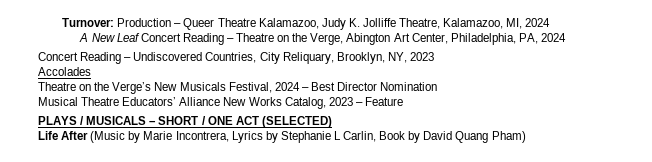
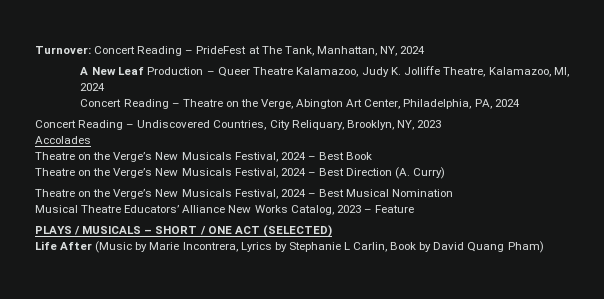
- Turnover: Production – Queer Theatre Kalamazoo, Judy K. Jolliffe Theatre, Kalamazoo, MI, 2024
+ Turnover: Concert Reading – PrideFest at The Tank, Manhattan, NY, 2024
+ A New Leaf Production – Queer Theatre Kalamazoo, Judy K. Jolliffe Theatre, Kalamazoo, MI, 2024
- A New Leaf Concert Reading – Theatre on the Verge, Abington Art Center, Philadelphia, PA, 2024
+ Concert Reading – Theatre on the Verge, Abington Art Center, Philadelphia, PA, 2024
- Theatre on the Verge’s New Musicals Festival, 2024 – Best Director Nomination
+ Theatre on the Verge’s New Musicals Festival, 2024 – Best Book
+ Theatre on the Verge’s New Musicals Festival, 2024 – Best Direction (A. Curry)
+ Theatre on the Verge’s New Musicals Festival, 2024 – Best Musical Nomination

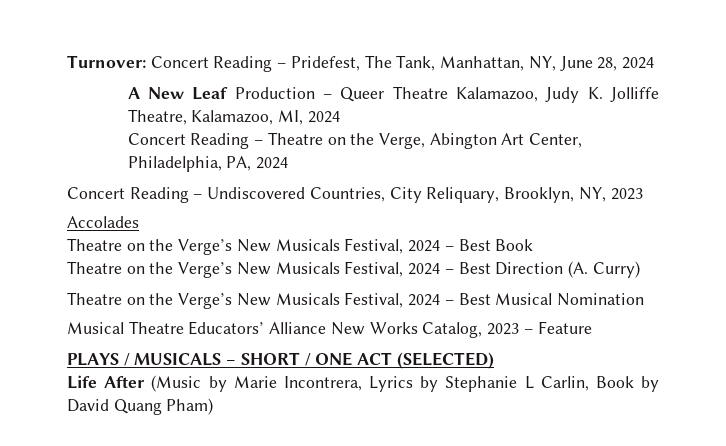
- Turnover: Concert Reading – PrideFest at The Tank, Manhattan, NY, 2024
+ Turnover: Concert Reading – Pridefest, The Tank, Manhattan, NY, June 28, 2024

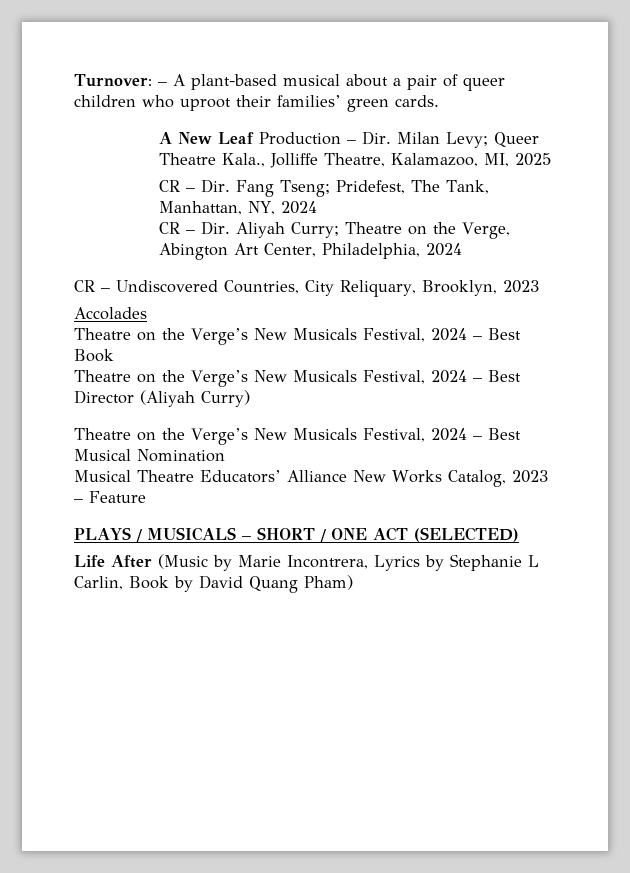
- Turnover: Concert Reading – Pridefest, The Tank, Manhattan, NY, June 28, 2024
+ Turnover: – A plant-based musical about a pair of queer children who uproot their families’ green cards.
- A New Leaf Production – Queer Theatre Kalamazoo, Judy K. Jolliffe Theatre, Kalamazoo, MI, 2024
- Concert Reading – Theatre on the Verge, Abington Art Center, Philadelphia, PA, 2024
- Concert Reading – Undiscovered Countries, City Reliquary, Brooklyn, NY, 2023
+ A New Leaf Production – Dir. Milan Levy; Queer Theatre Kala., Jolliffe Theatre, Kalamazoo, MI, 2025
+ CR – Dir. Fang Tseng; Pridefest, The Tank, Manhattan, NY, 2024
+ CR – Dir. Aliyah Curry; Theatre on the Verge, Abington Art Center, Philadelphia, 2024
+ CR – Undiscovered Countries, City Reliquary, Brooklyn, 2023
- Theatre on the Verge’s New Musicals Festival, 2024 – Best Direction (A. Curry)
+ Theatre on the Verge’s New Musicals Festival, 2024 – Best Director (Aliyah Curry)

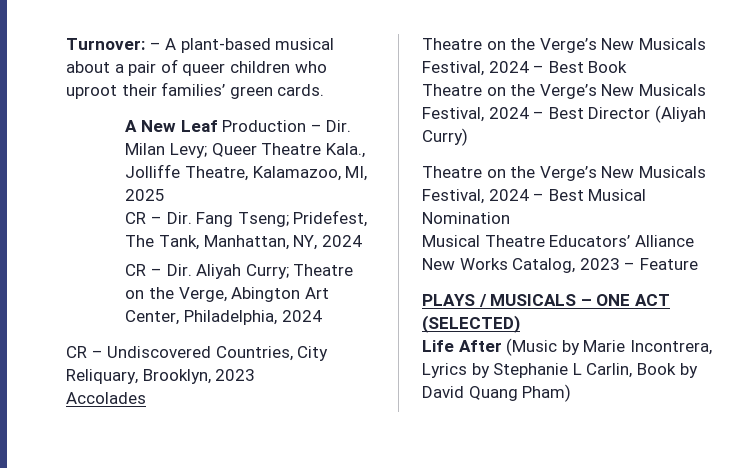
- PLAYS / MUSICALS – SHORT / ONE ACT (SELECTED)
+ PLAYS / MUSICALS – ONE ACT (SELECTED)

